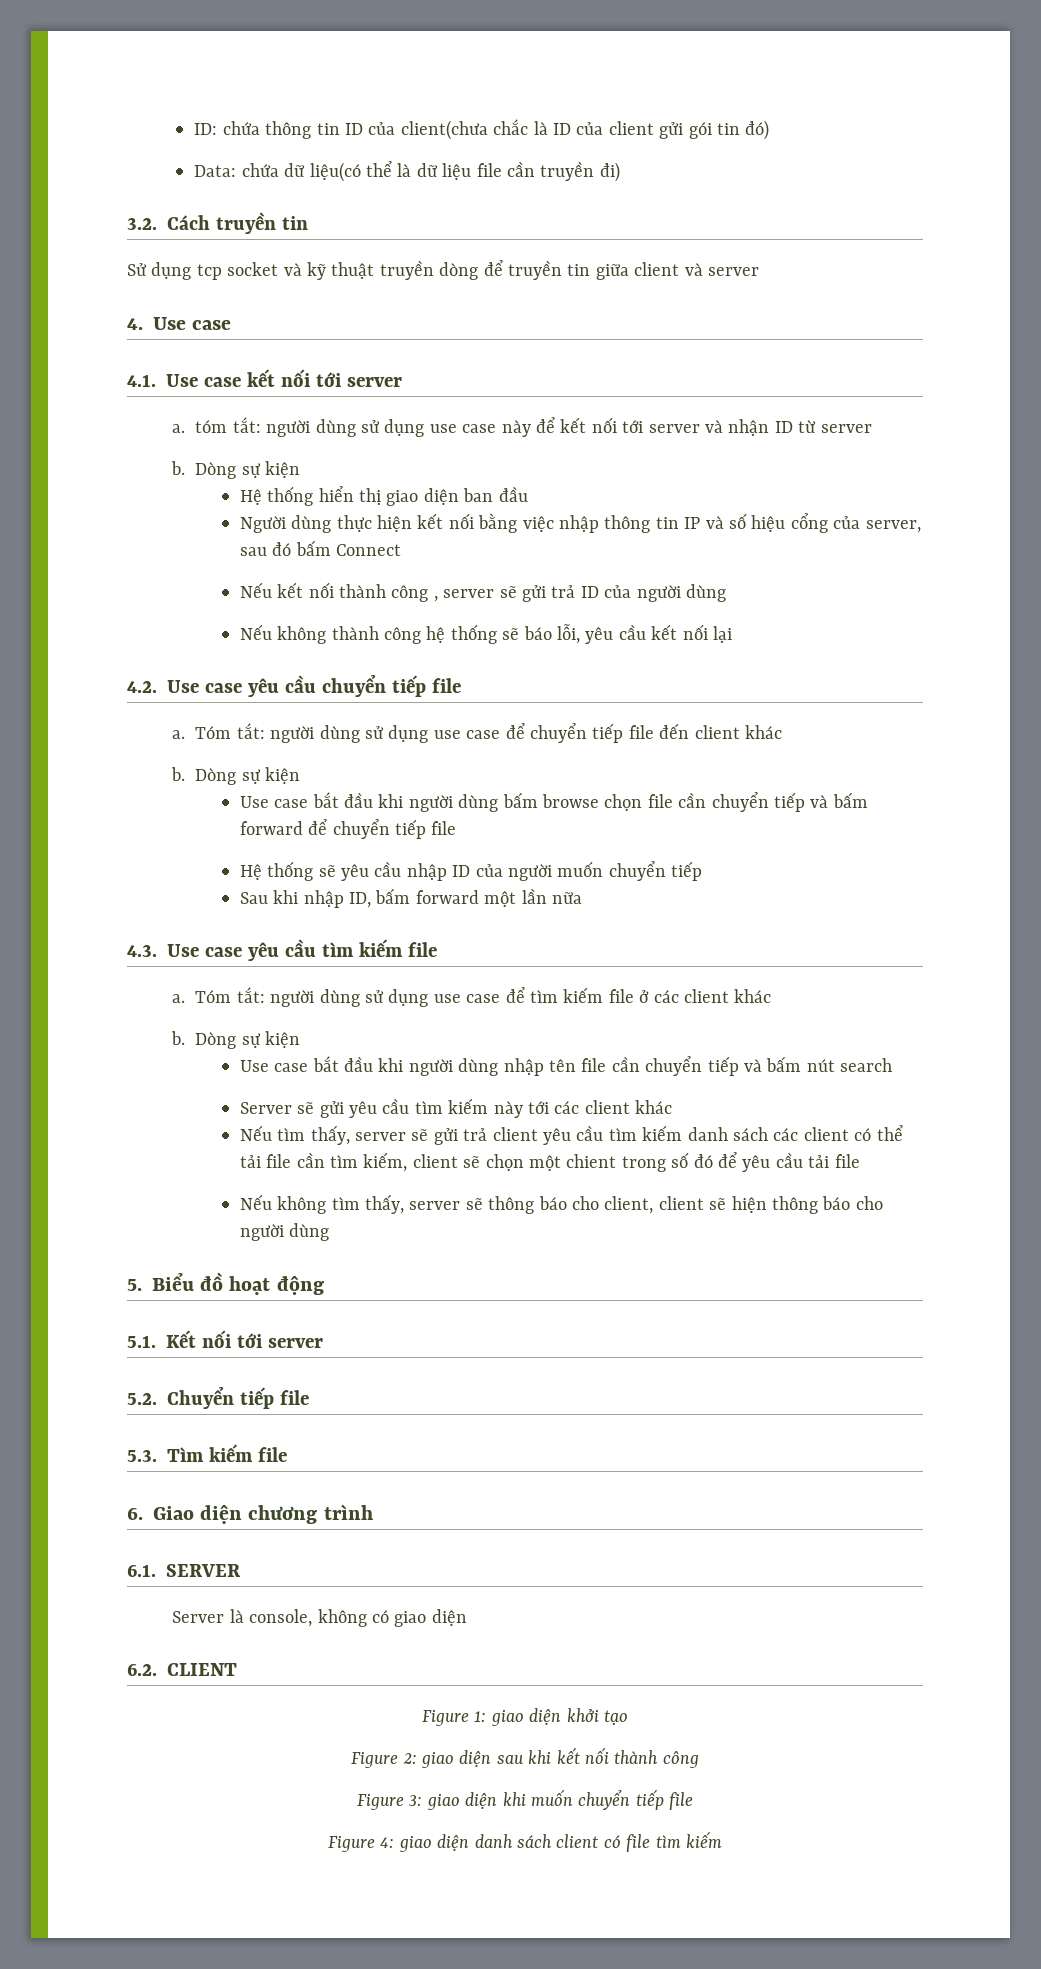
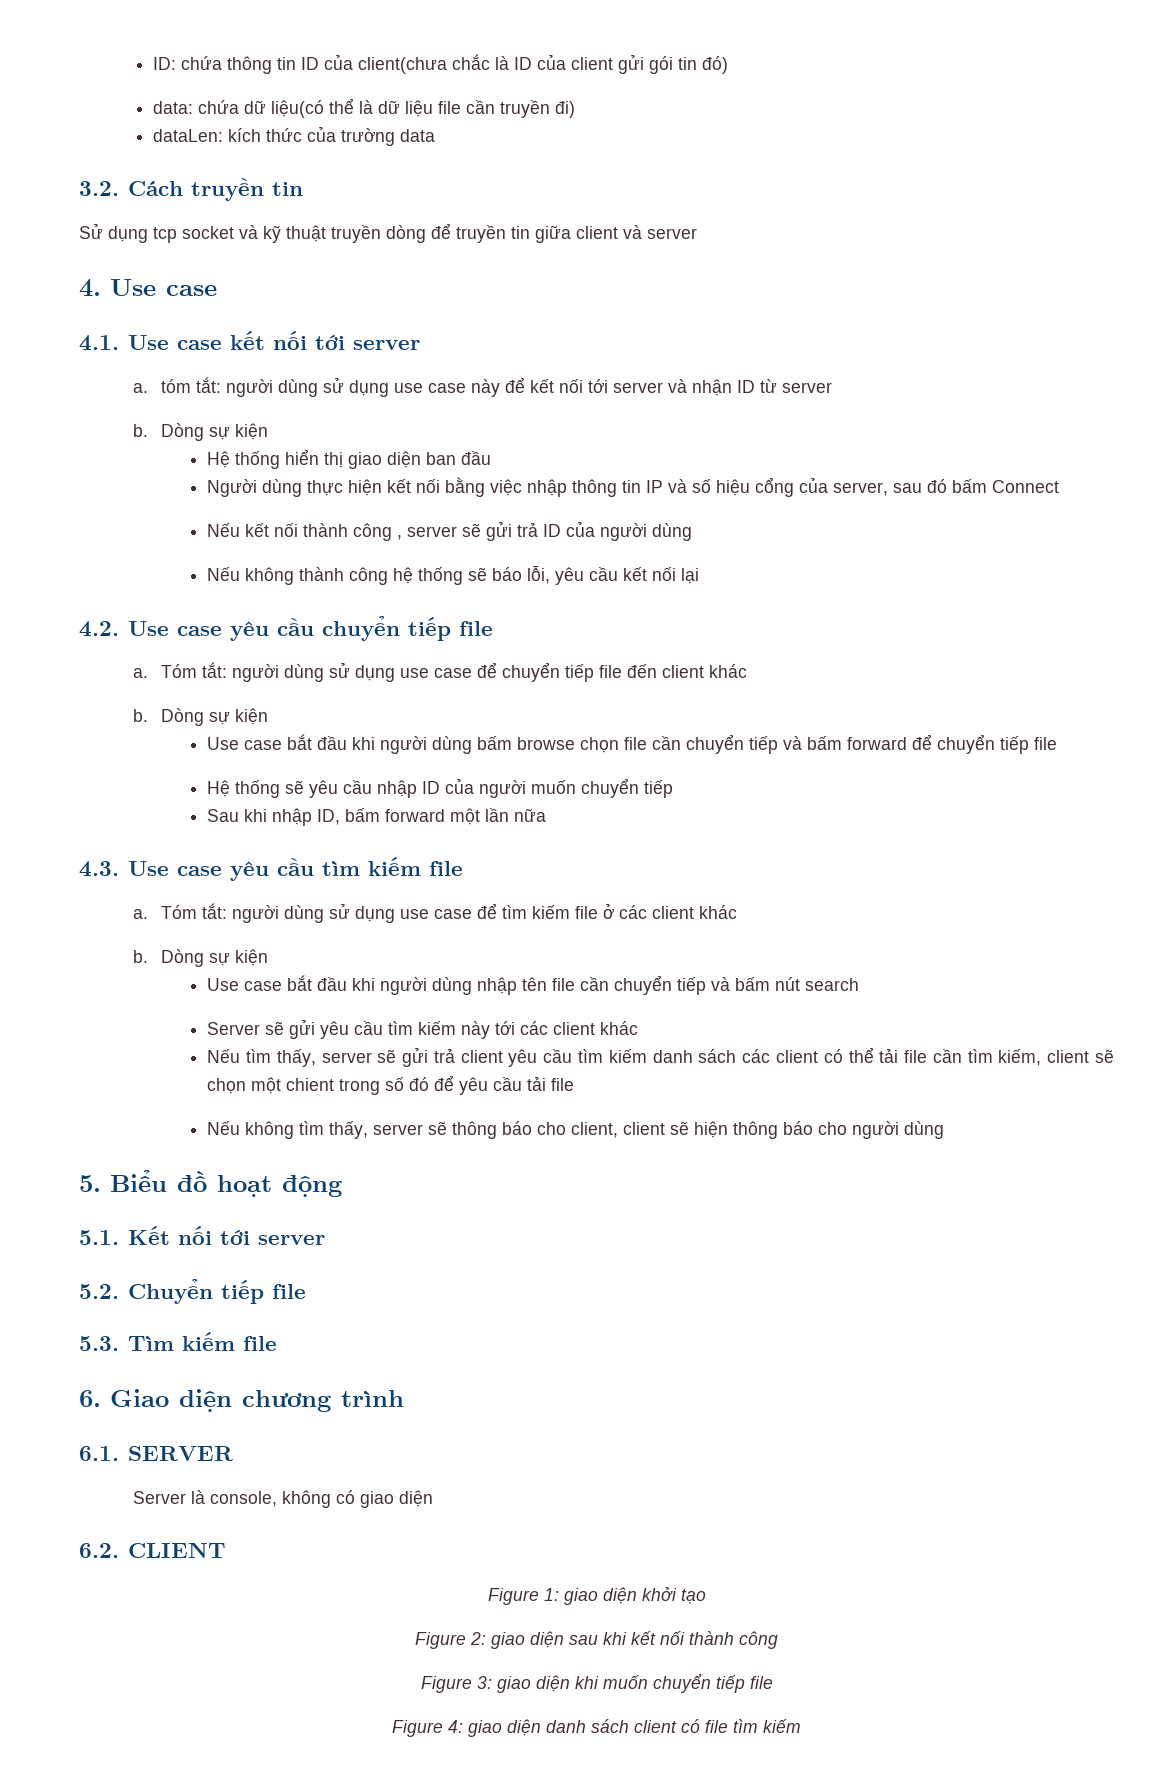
- Data: chứa dữ liệu(có thể là dữ liệu file cần truyền đi)
+ data: chứa dữ liệu(có thể là dữ liệu file cần truyền đi)
+ dataLen: kích thức của trường data

